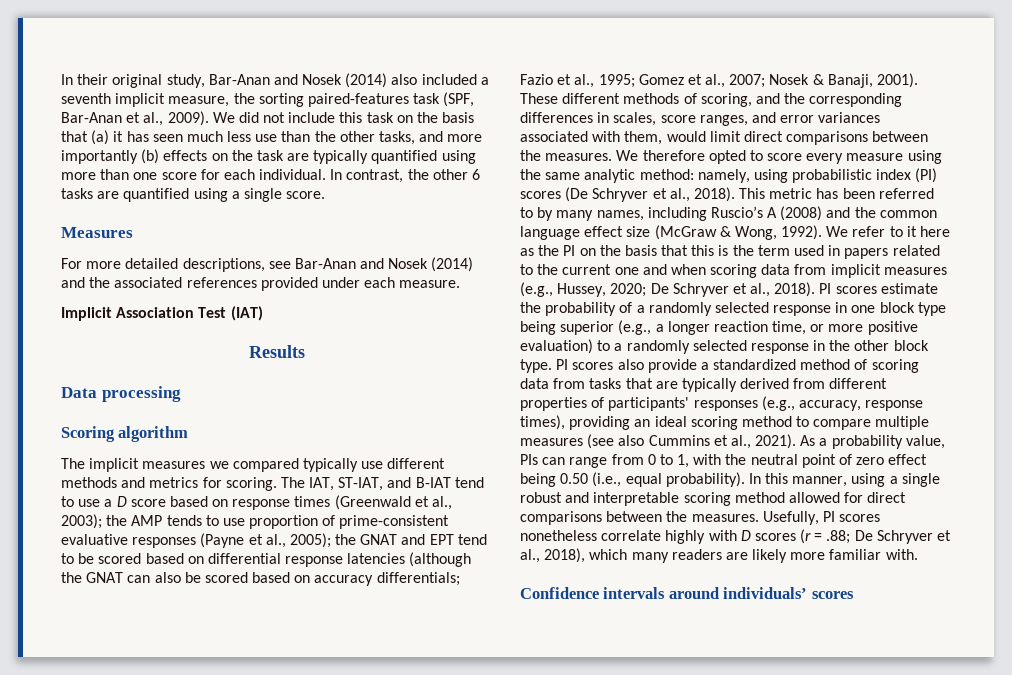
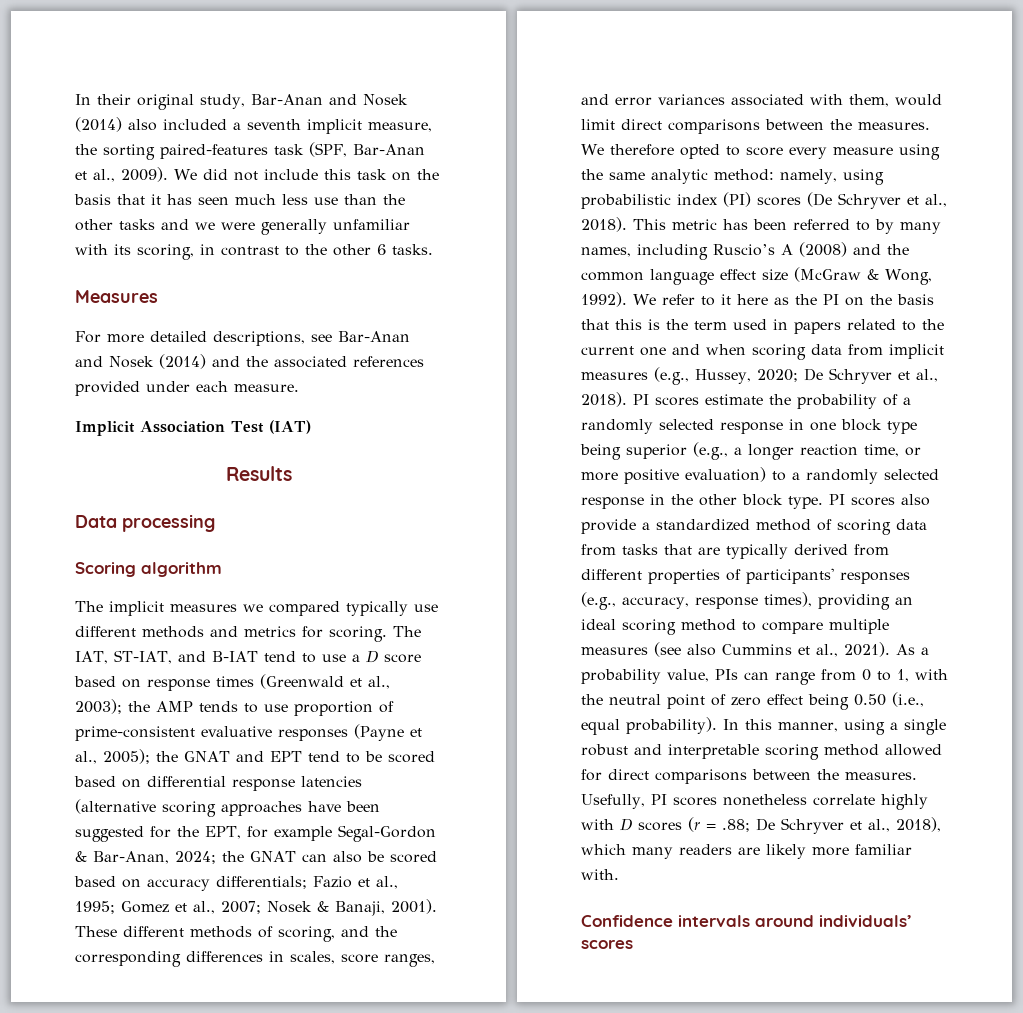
- We did not include this task on the basis that (a) it has seen much less use than the other tasks, and more importantly (b) effects on the task are typically quantified using more than one score for each individual. In contrast, the other 6 tasks are quantified using a single score.
+ We did not include this task on the basis that it has seen much less use than the other tasks and we were generally unfamiliar with its scoring, in contrast to the other 6 tasks.
- the GNAT and EPT tend to be scored based on differential response latencies (although the GNAT can also be scored based on accuracy differentials;
+ the GNAT and EPT tend to be scored based on differential response latencies (alternative scoring approaches have been suggested for the EPT, for example Segal-Gordon & Bar-Anan, 2024; the GNAT can also be scored based on accuracy differentials;

